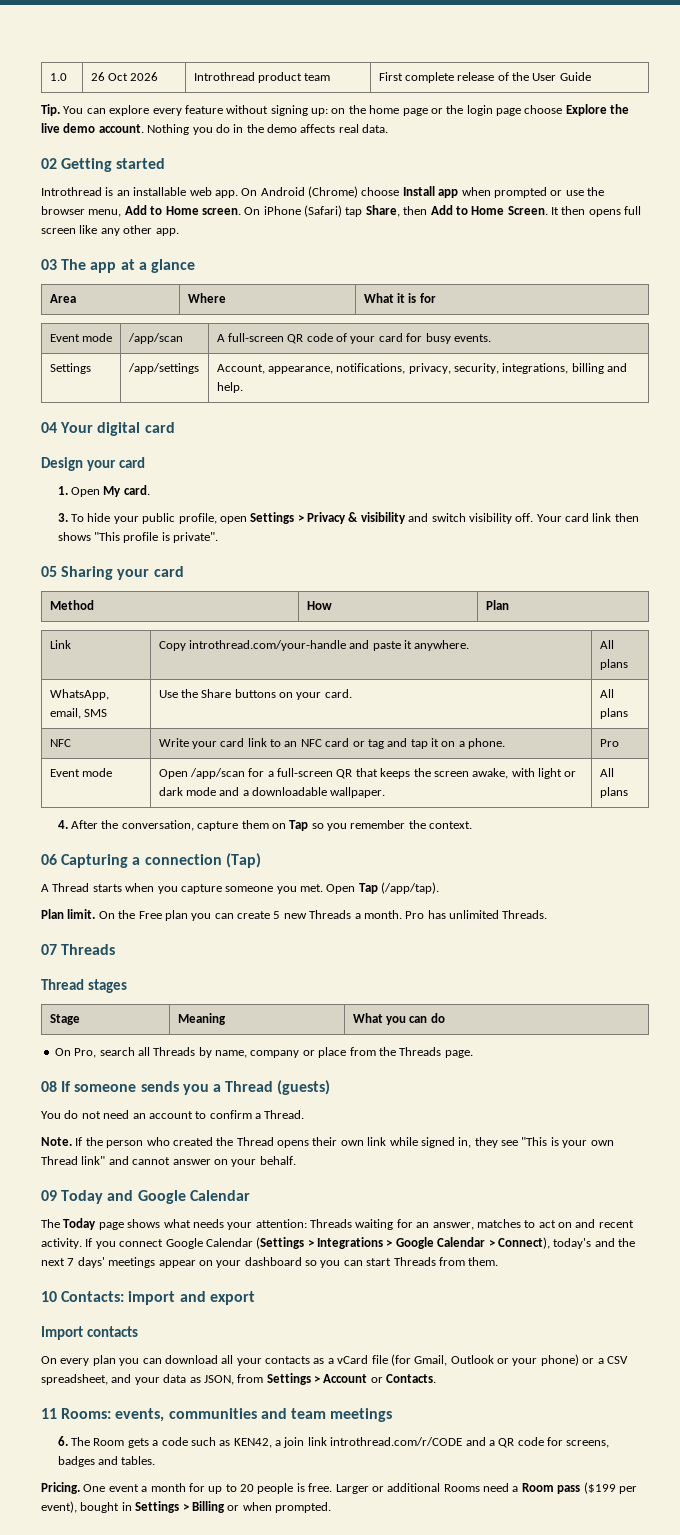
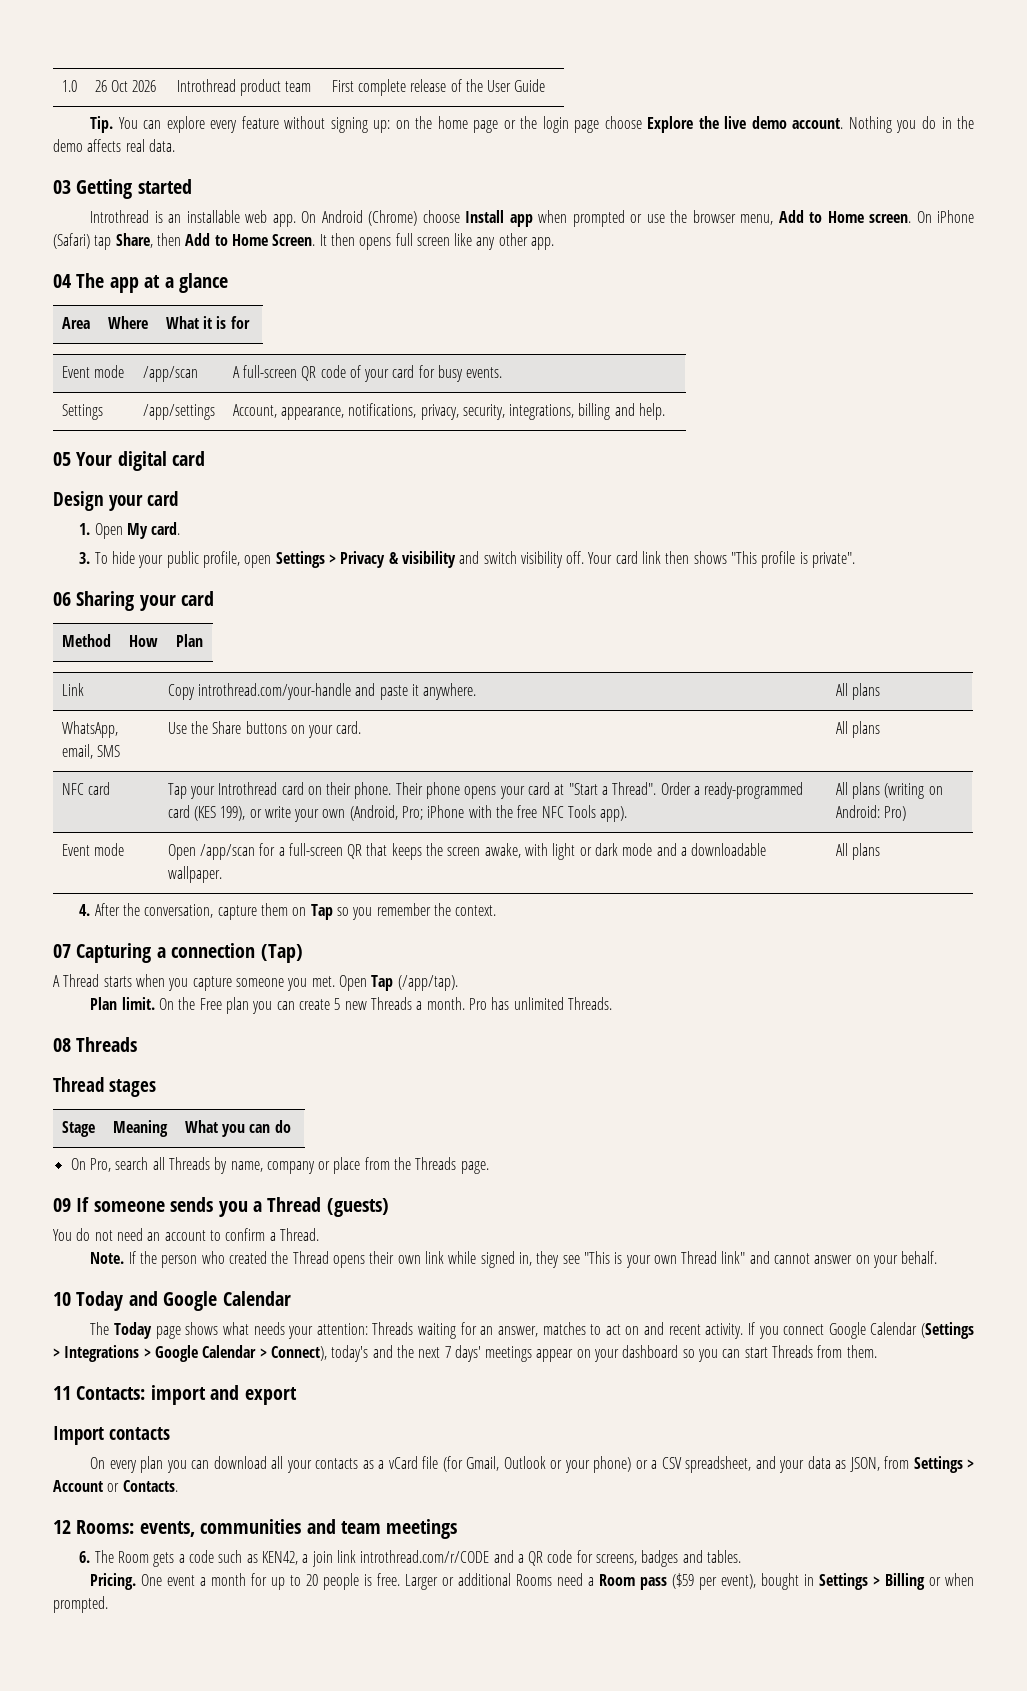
- 02 Getting started
+ 03 Getting started
- 03 The app at a glance
+ 04 The app at a glance
- 04 Your digital card
+ 05 Your digital card
- 05 Sharing your card
+ 06 Sharing your card
- NFC | Write your card link to an NFC card or tag and tap it on a phone. | Pro
+ NFC card | Tap your Introthread card on their phone. Their phone opens your card at "Start a Thread". Order a ready-programmed card (KES 199), or write your own (Android, Pro; iPhone with the free NFC Tools app). | All plans (writing on Android: Pro)
- 06 Capturing a connection (Tap)
+ 07 Capturing a connection (Tap)
- 07 Threads
+ 08 Threads
- 08 If someone sends you a Thread (guests)
+ 09 If someone sends you a Thread (guests)
- 09 Today and Google Calendar
+ 10 Today and Google Calendar
- 10 Contacts: import and export
+ 11 Contacts: import and export
- 11 Rooms: events, communities and team meetings
+ 12 Rooms: events, communities and team meetings
- Larger or additional Rooms need a Room pass ($199 per event), bought in Settings > Billing or when prompted.
+ Larger or additional Rooms need a Room pass ($59 per event), bought in Settings > Billing or when prompted.

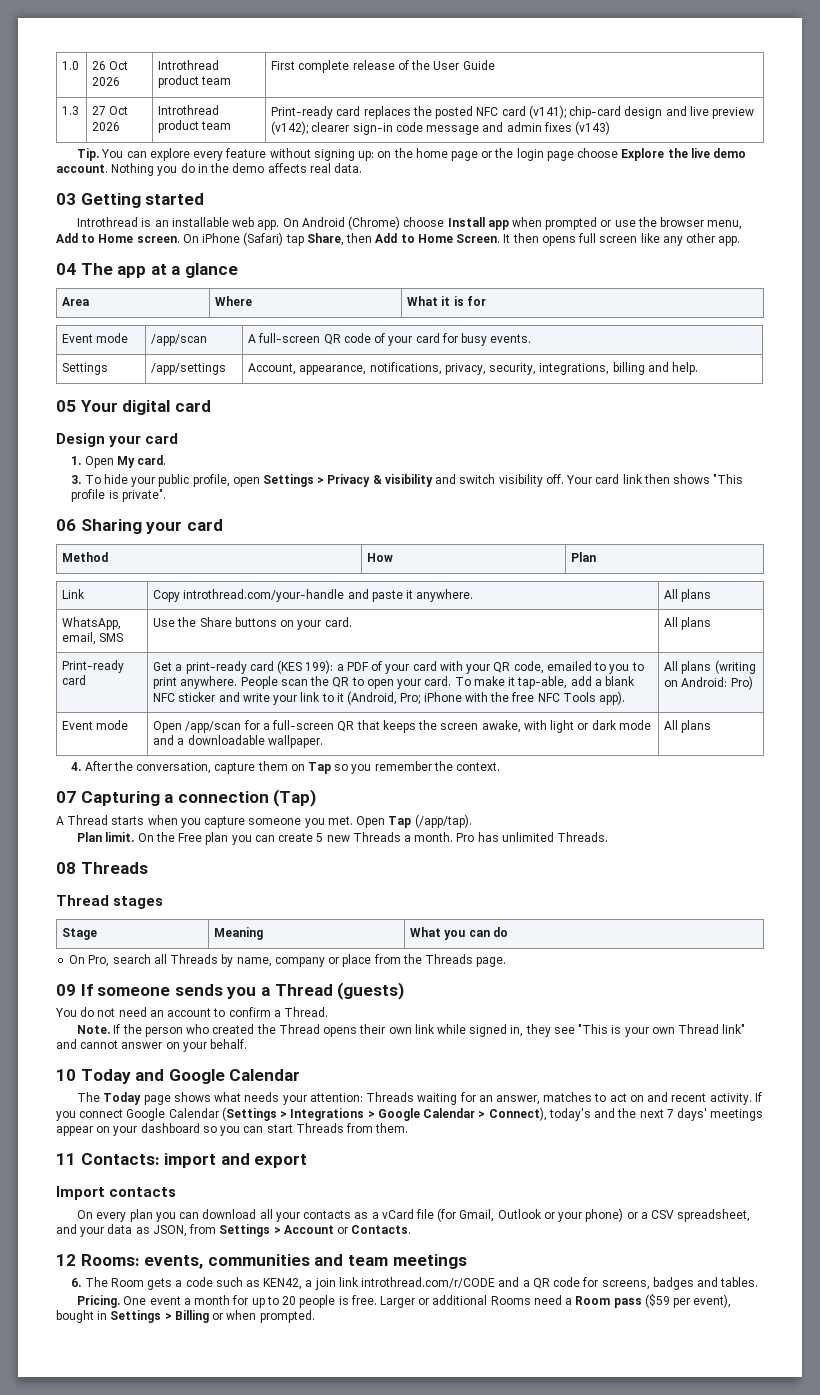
+ 1.3 | 27 Oct 2026 | Introthread product team | Print-ready card replaces the posted NFC card (v141); chip-card design and live preview (v142); clearer sign-in code message and admin fixes (v143)
  WhatsApp, email, SMS | Use the Share buttons on your card. | All plans
- NFC card
+ Print-ready card
- Tap your Introthread card on their phone. Their phone opens your card at "Start a Thread". Order a ready-programmed card (KES 199), or write your own (Android, Pro; iPhone with the free NFC Tools app).
+ Get a print-ready card (KES 199): a PDF of your card with your QR code, emailed to you to print anywhere. People scan the QR to open your card. To make it tap-able, add a blank NFC sticker and write your link to it (Android, Pro; iPhone with the free NFC Tools app).

